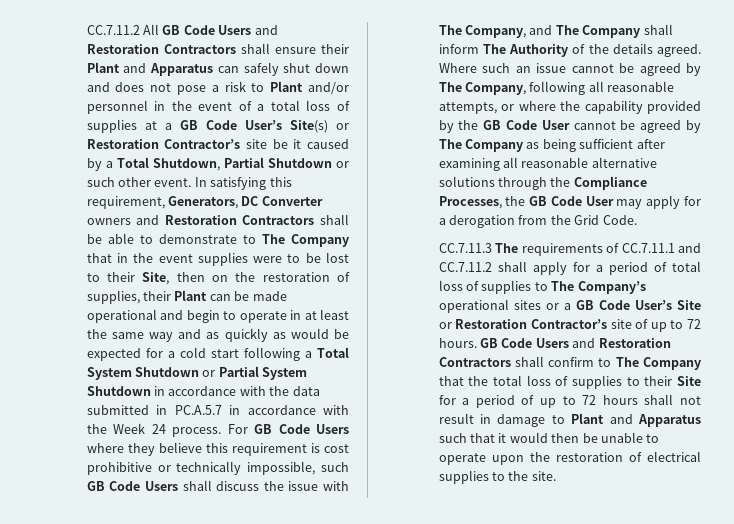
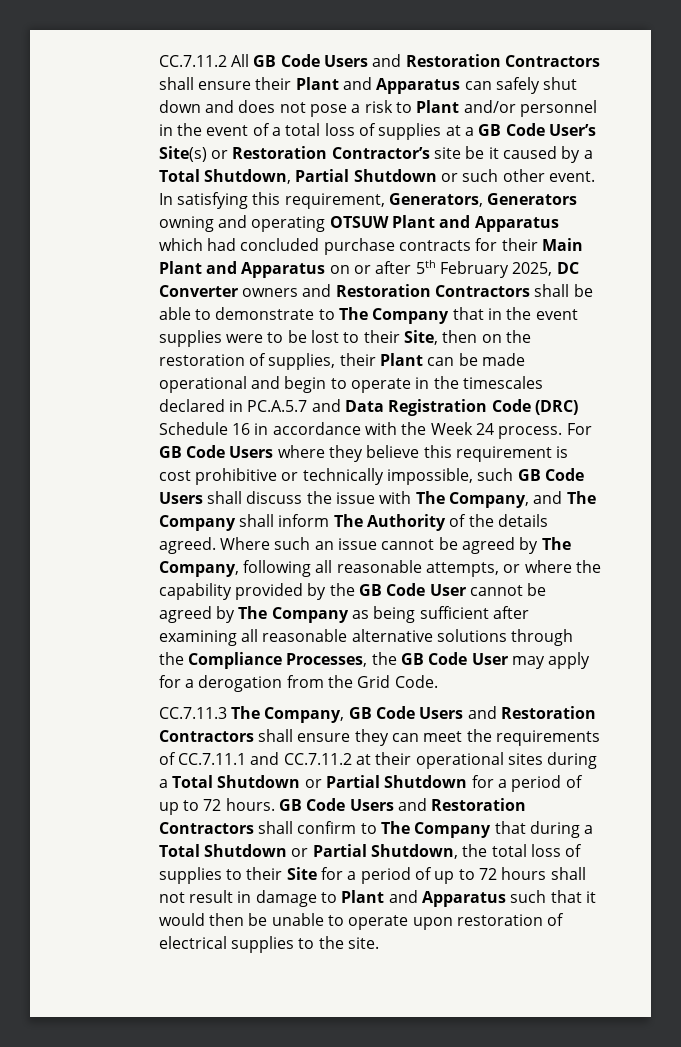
- In satisfying this requirement, Generators, DC Converter owners and Restoration Contractors shall be able to demonstrate to The Company that in the event supplies were to be lost to their Site, then on the restoration of supplies, their Plant can be made operational and begin to operate in at least the same way and as quickly as would be expected for a cold start following a Total System Shutdown or Partial System Shutdown in accordance with the data submitted in PC.A.5.7 in accordance with the Week 24 process.
+ In satisfying this requirement, Generators, Generators owning and operating OTSUW Plant and Apparatus which had concluded purchase contracts for their Main Plant and Apparatus on or after 5th February 2025, DC Converter owners and Restoration Contractors shall be able to demonstrate to The Company that in the event supplies were to be lost to their Site, then on the restoration of supplies, their Plant can be made operational and begin to operate in the timescales declared in PC.A.5.7 and Data Registration Code (DRC) Schedule 16 in accordance with the Week 24 process.
- CC.7.11.3 The requirements of CC.7.11.1 and CC.7.11.2 shall apply for a period of total loss of supplies to The Company’s operational sites or a GB Code User’s Site or Restoration Contractor’s site of up to 72 hours.
+ CC.7.11.3 The Company, GB Code Users and Restoration Contractors shall ensure they can meet the requirements of CC.7.11.1 and CC.7.11.2 at their operational sites during a Total Shutdown or Partial Shutdown for a period of up to 72 hours.
- GB Code Users and Restoration Contractors shall confirm to The Company that the total loss of supplies to their Site for a period of up to 72 hours shall not result in damage to Plant and Apparatus such that it would then be unable to operate upon the restoration of electrical supplies to the site.
+ GB Code Users and Restoration Contractors shall confirm to The Company that during a Total Shutdown or Partial Shutdown, the total loss of supplies to their Site for a period of up to 72 hours shall not result in damage to Plant and Apparatus such that it would then be unable to operate upon restoration of electrical supplies to the site.

